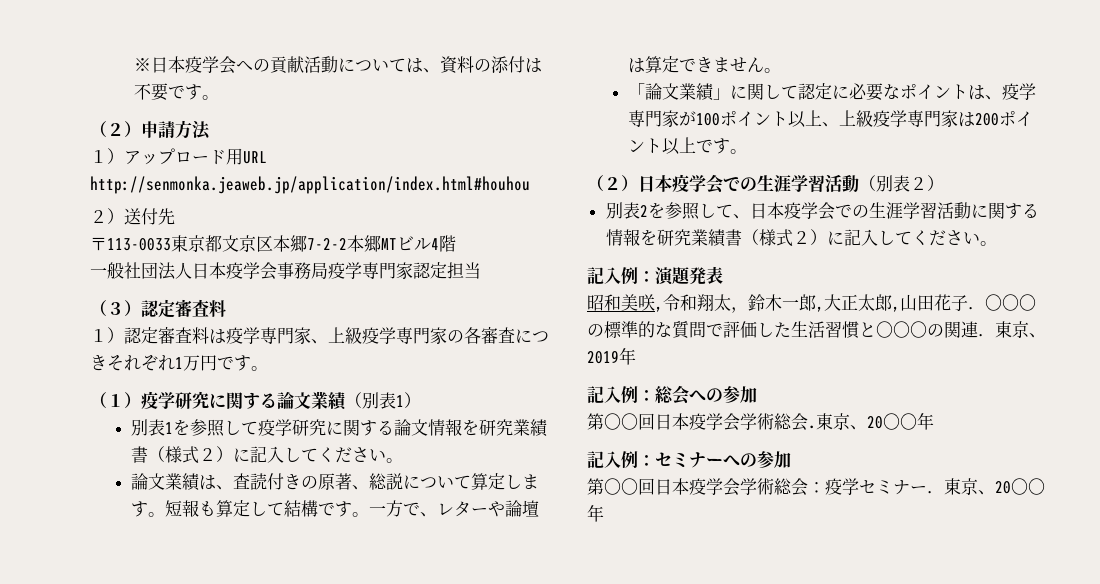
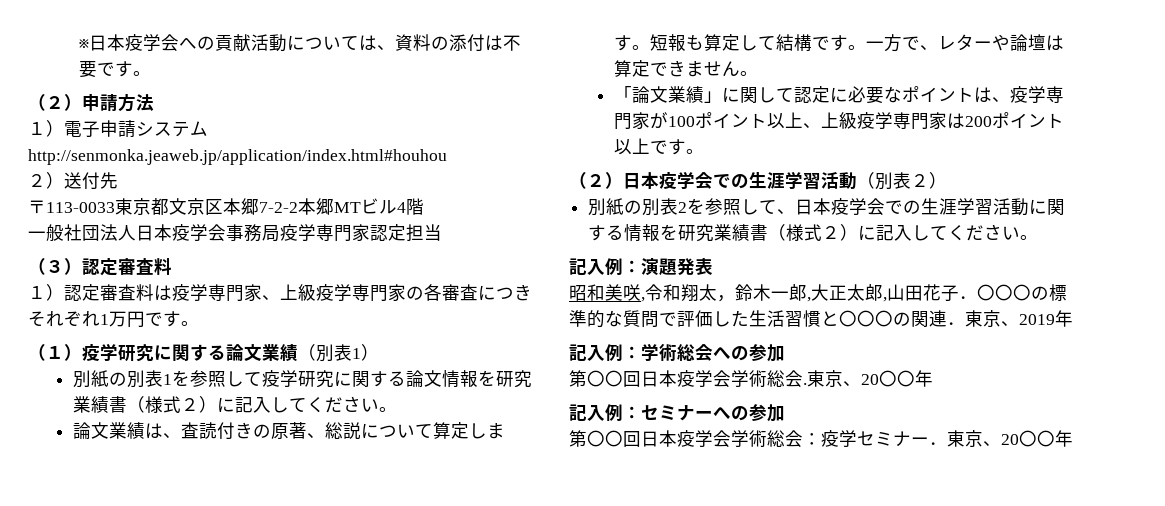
- １）アップロード用URL http://senmonka.jeaweb.jp/application/index.html#houhou
+ １）電子申請システムhttp://senmonka.jeaweb.jp/application/index.html#houhou
- 別表1を参照して疫学研究に関する論文情報を研究業績書（様式２）に記入してください。
+ 別紙の別表1を参照して疫学研究に関する論文情報を研究業績書（様式２）に記入してください。
- 別表2を参照して、日本疫学会での生涯学習活動に関する情報を研究業績書（様式２）に記入してください。
+ 別紙の別表2を参照して、日本疫学会での生涯学習活動に関する情報を研究業績書（様式２）に記入してください。
- 記入例：総会への参加
+ 記入例：学術総会への参加

